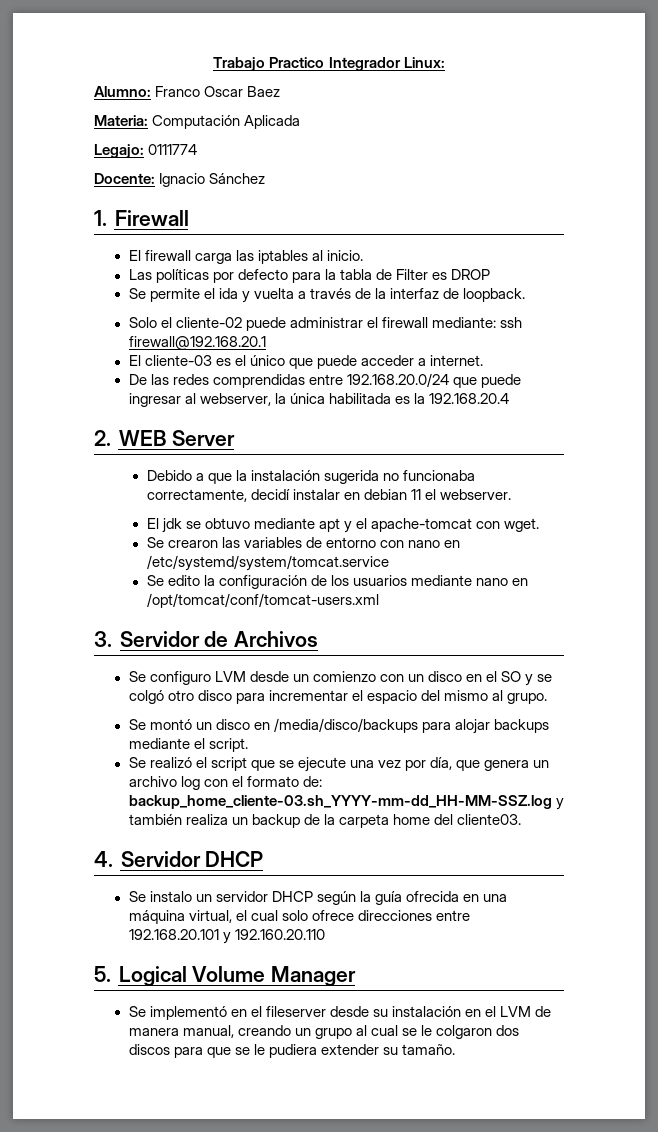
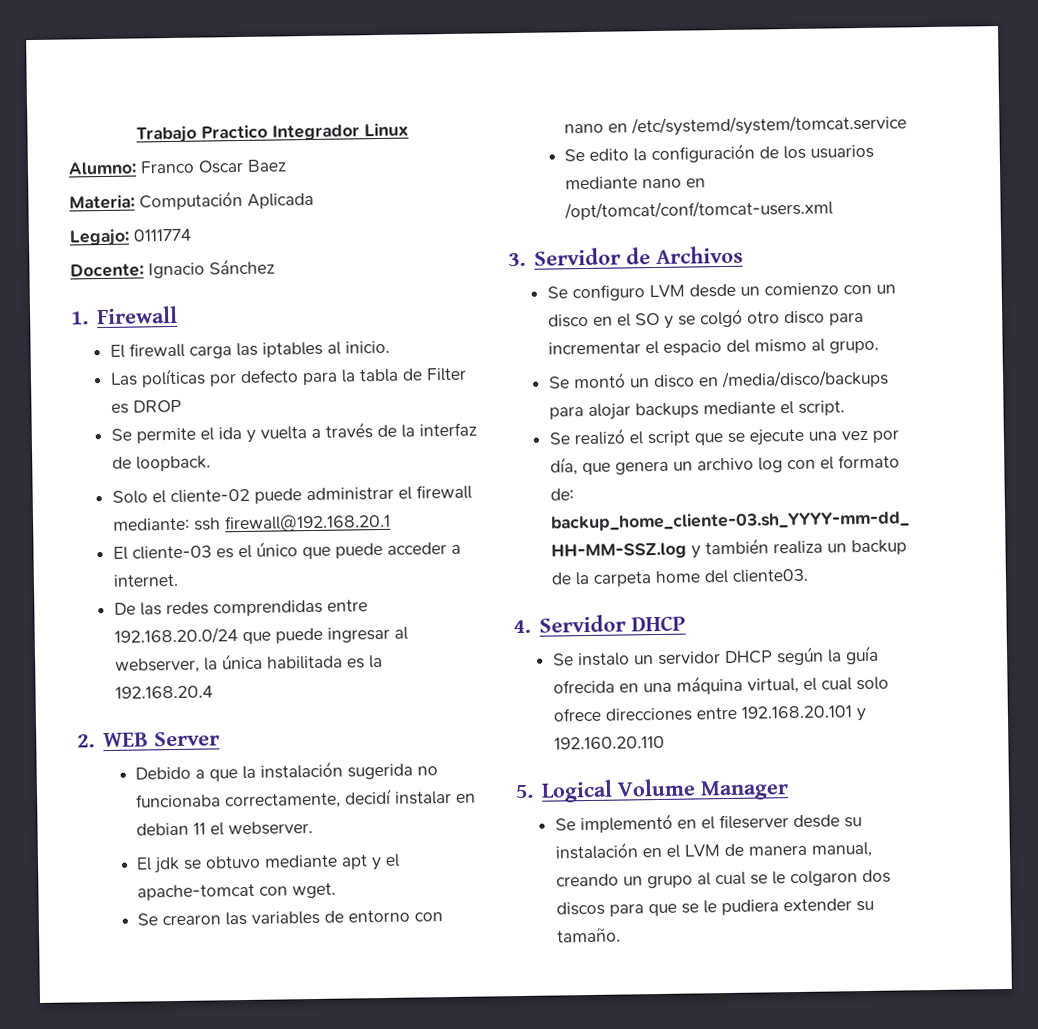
- Trabajo Practico Integrador Linux:
+ Trabajo Practico Integrador Linux

